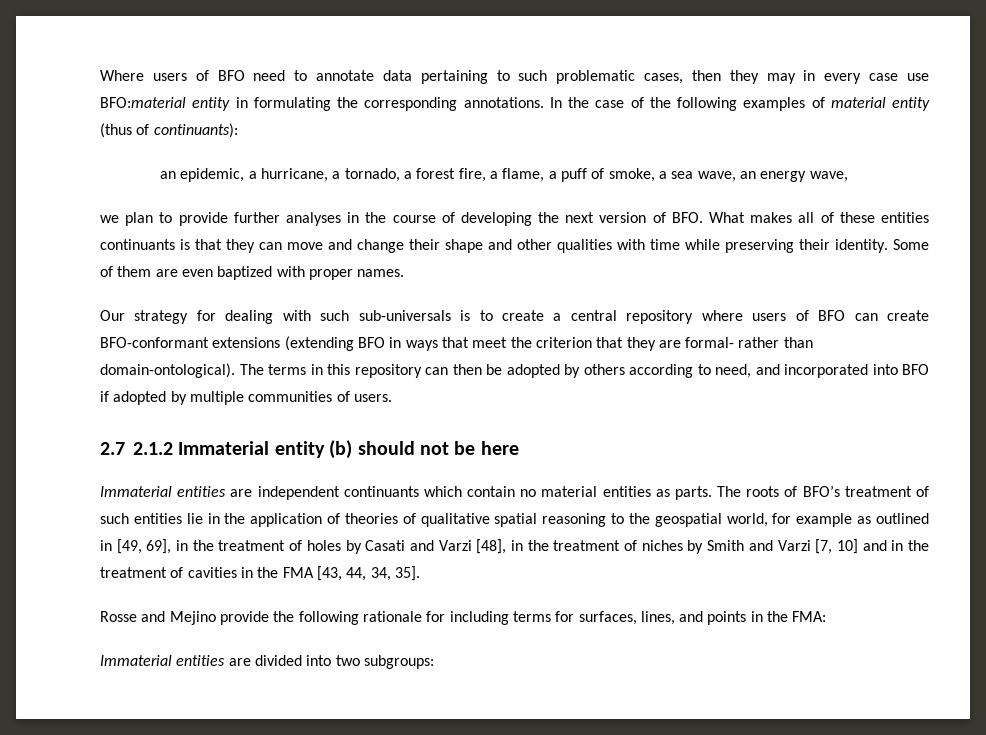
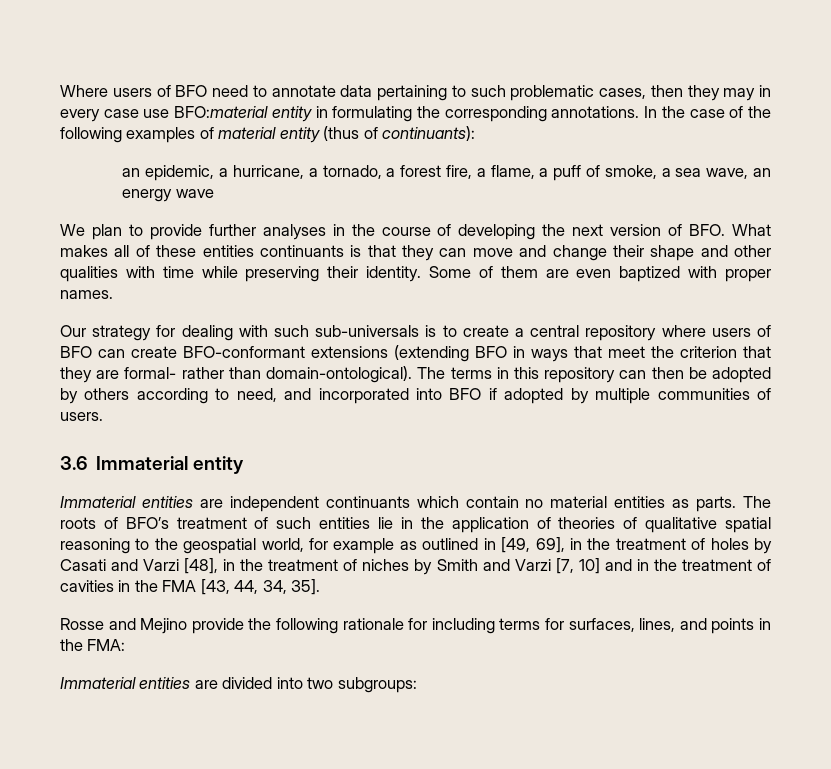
- an epidemic, a hurricane, a tornado, a forest fire, a flame, a puff of smoke, a sea wave, an energy wave,
- we plan to provide further analyses in the course of developing the next version of BFO. What makes all of these entities continuants is that they can move and change their shape and other qualities with time while preserving their identity.
+ an epidemic, a hurricane, a tornado, a forest fire, a flame, a puff of smoke, a sea wave, an energy wave
+ We plan to provide further analyses in the course of developing the next version of BFO. What makes all of these entities continuants is that they can move and change their shape and other qualities with time while preserving their identity.
- 2.7 2.1.2 Immaterial entity (b) should not be here
+ 3.6 Immaterial entity

